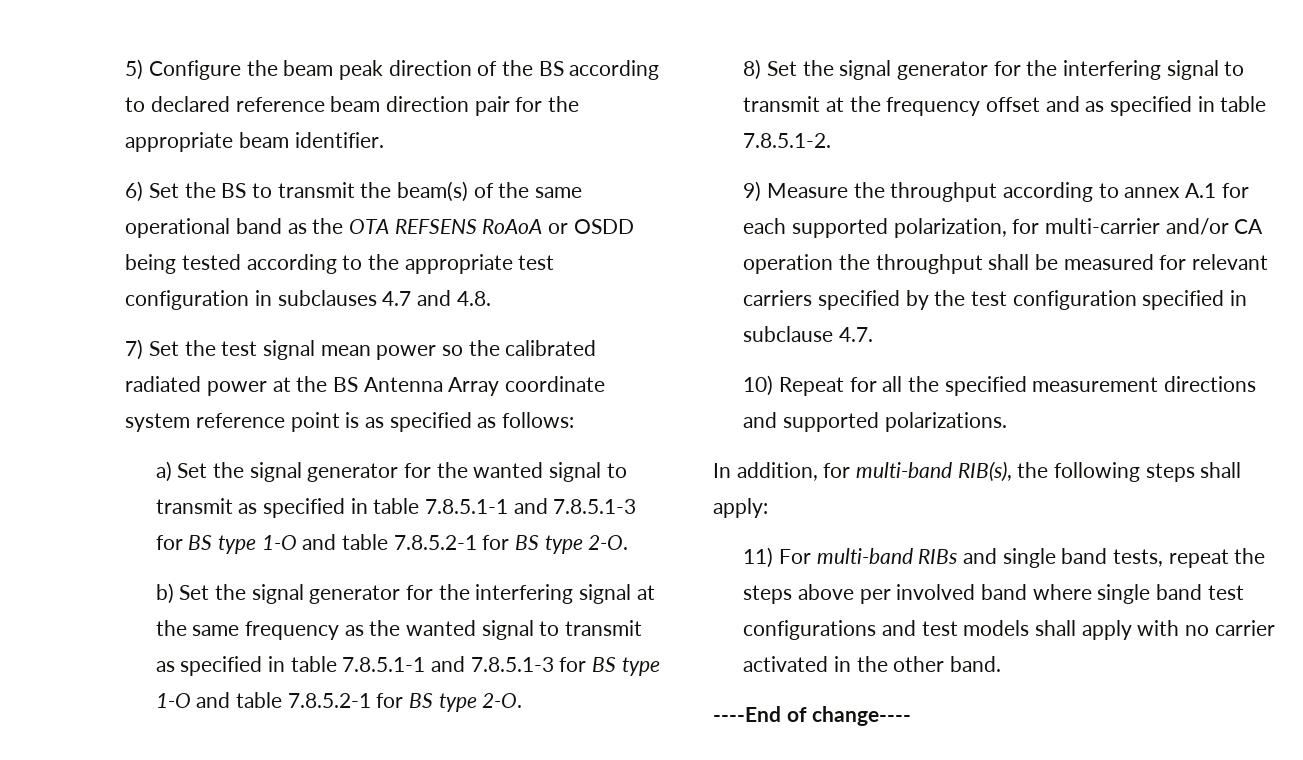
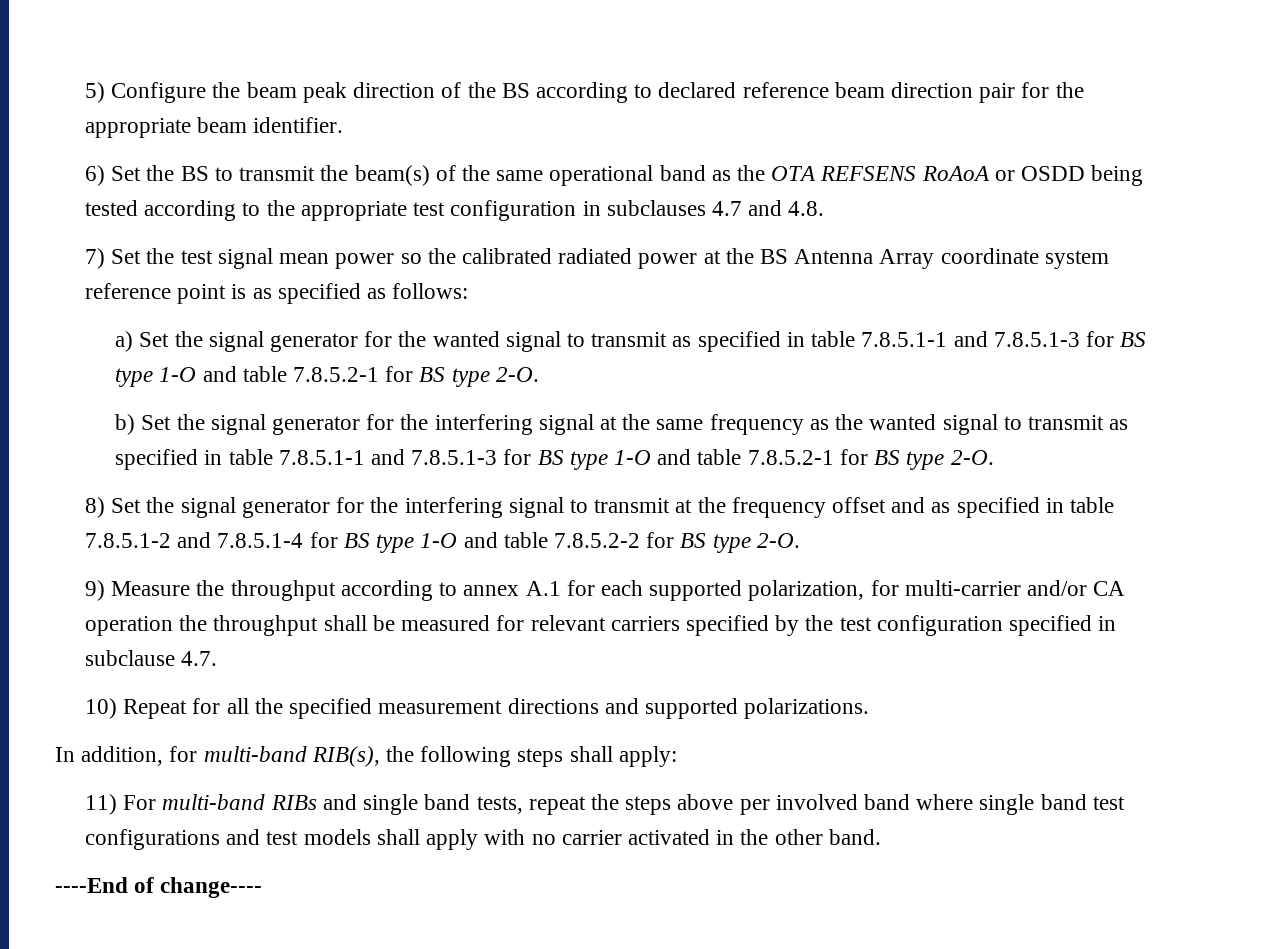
- 8) Set the signal generator for the interfering signal to transmit at the frequency offset and as specified in table 7.8.5.1-2.
+ 8) Set the signal generator for the interfering signal to transmit at the frequency offset and as specified in table 7.8.5.1-2 and 7.8.5.1-4 for BS type 1-O and table 7.8.5.2-2 for BS type 2-O.

